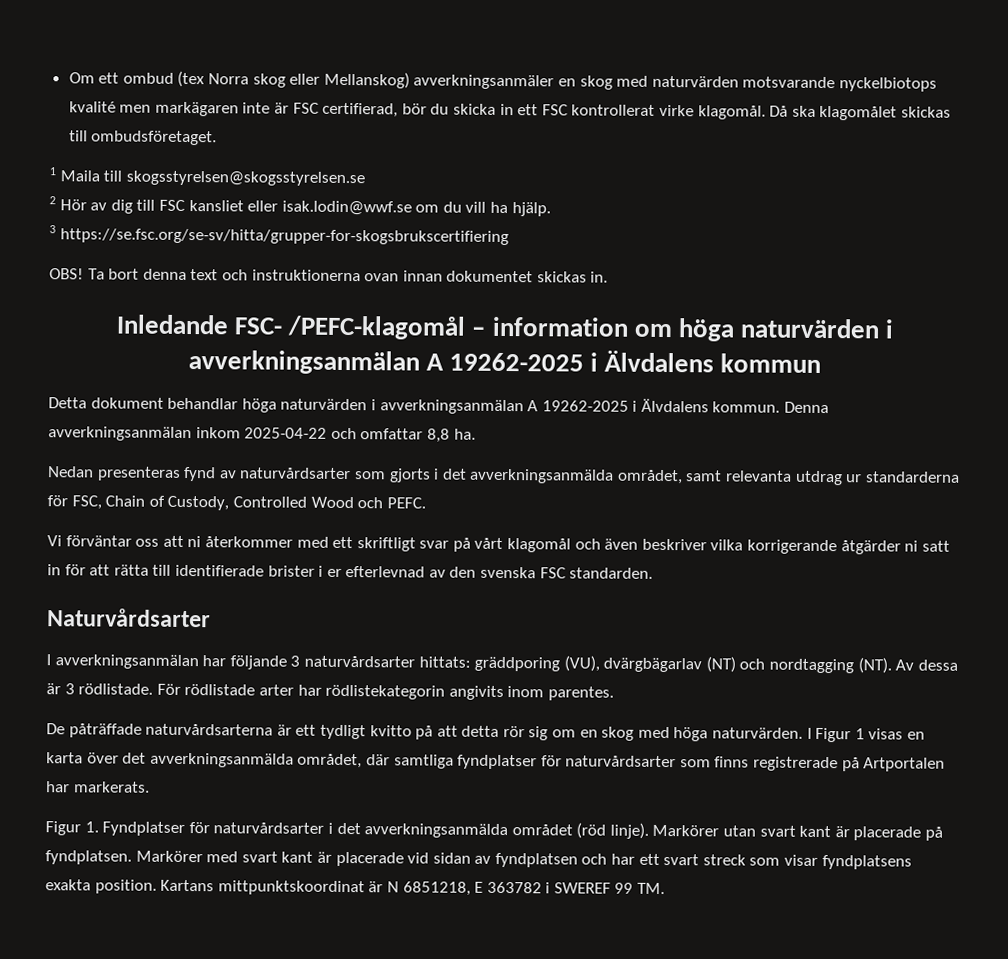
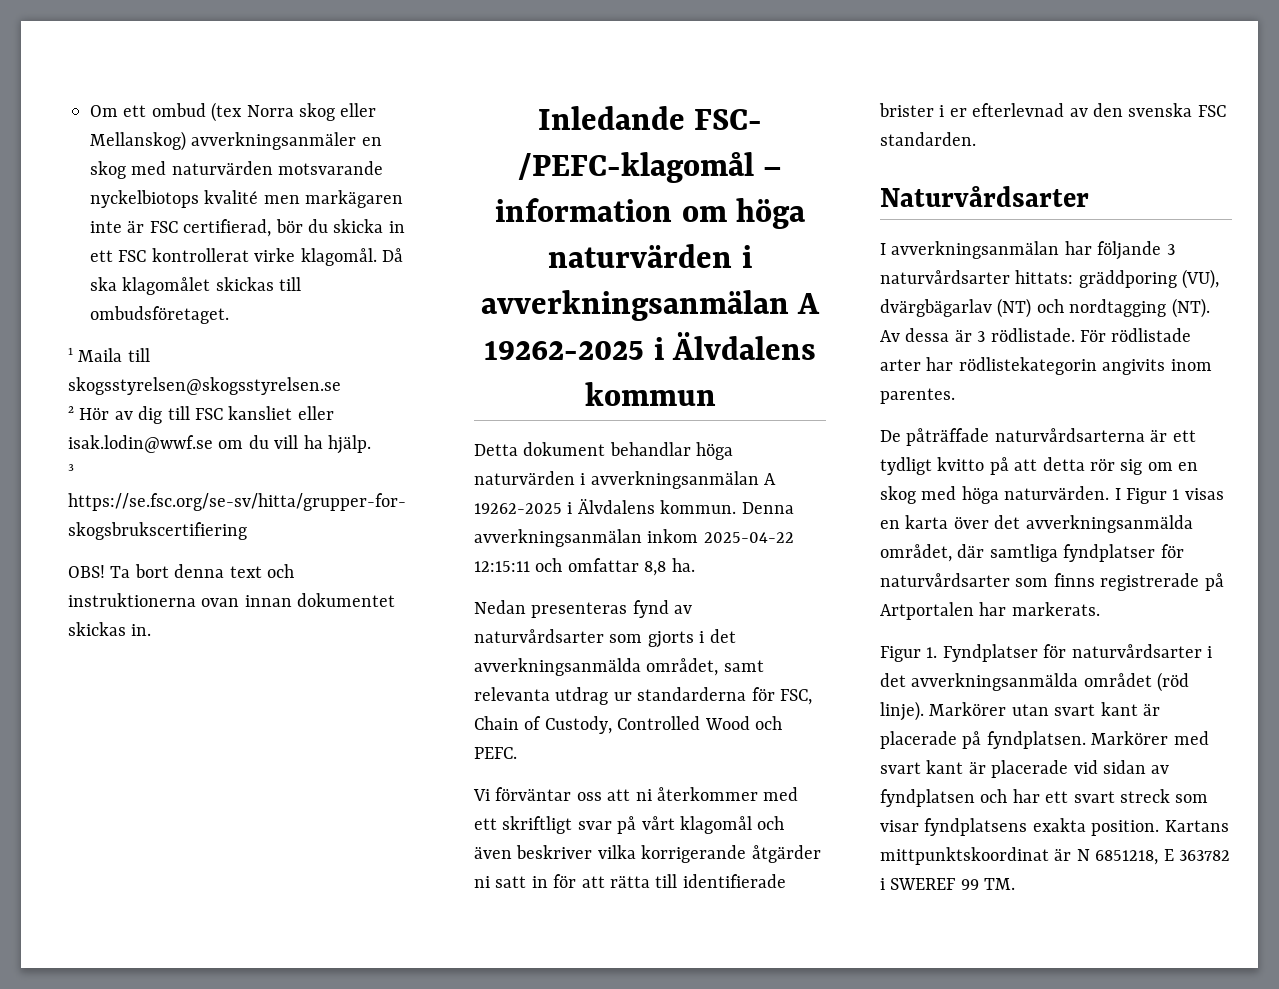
- Denna avverkningsanmälan inkom 2025-04-22 och omfattar 8,8 ha.
+ Denna avverkningsanmälan inkom 2025-04-22 12:15:11 och omfattar 8,8 ha.

